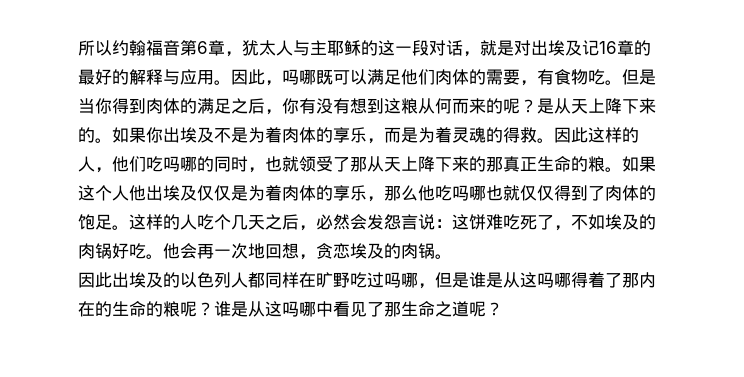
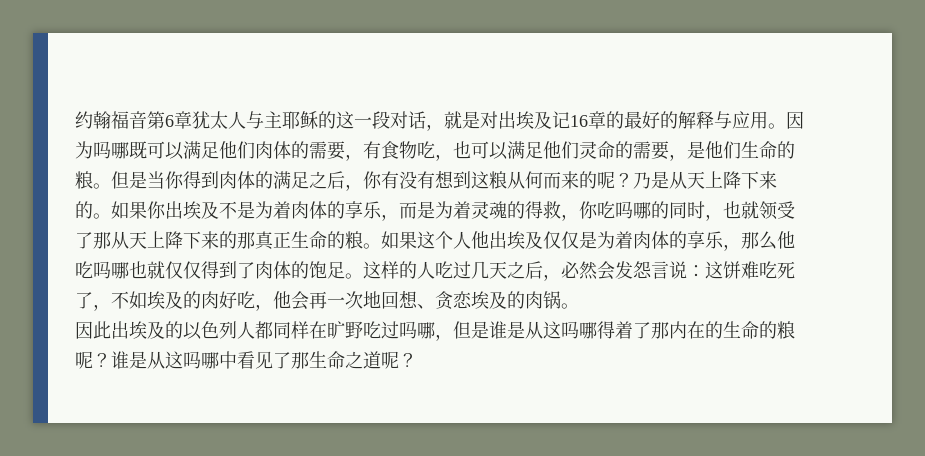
- 所以约翰福音第6章，犹太人与主耶稣的这一段对话，就是对出埃及记16章的最好的解释与应用。
+ 约翰福音第6章犹太人与主耶稣的这一段对话，就是对出埃及记16章的最好的解释与应用。
- 因此，吗哪既可以满足他们肉体的需要，有食物吃。
+ 因为吗哪既可以满足他们肉体的需要，有食物吃，也可以满足他们灵命的需要，是他们生命的粮。
- 是从天上降下来的。
+ 乃是从天上降下来的。
- 如果你出埃及不是为着肉体的享乐，而是为着灵魂的得救。因此这样的人，他们吃吗哪的同时，也就领受了那从天上降下来的那真正生命的粮。
+ 如果你出埃及不是为着肉体的享乐，而是为着灵魂的得救，你吃吗哪的同时，也就领受了那从天上降下来的那真正生命的粮。
- 这样的人吃个几天之后，必然会发怨言说：这饼难吃死了，不如埃及的肉锅好吃。他会再一次地回想，贪恋埃及的肉锅。
+ 这样的人吃过几天之后，必然会发怨言说：这饼难吃死了，不如埃及的肉好吃，他会再一次地回想、贪恋埃及的肉锅。

